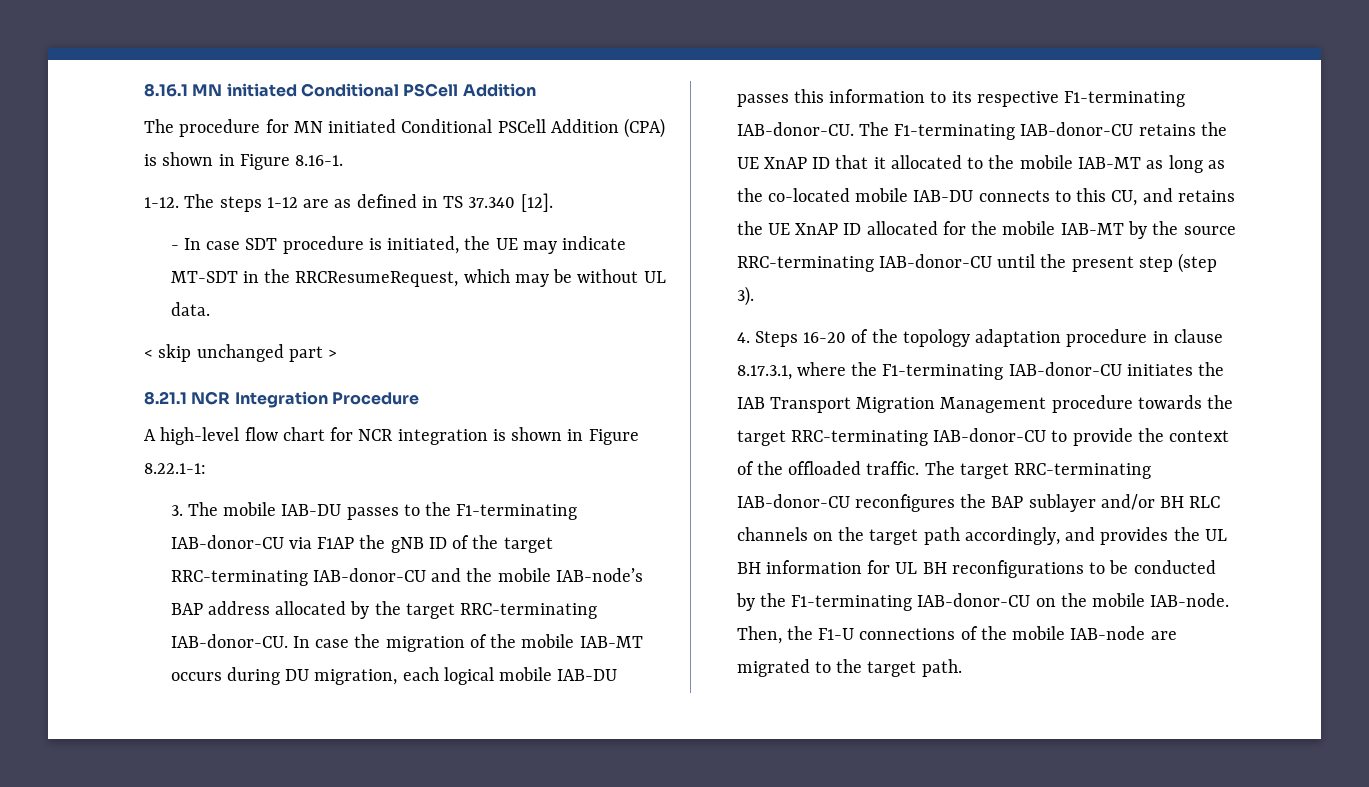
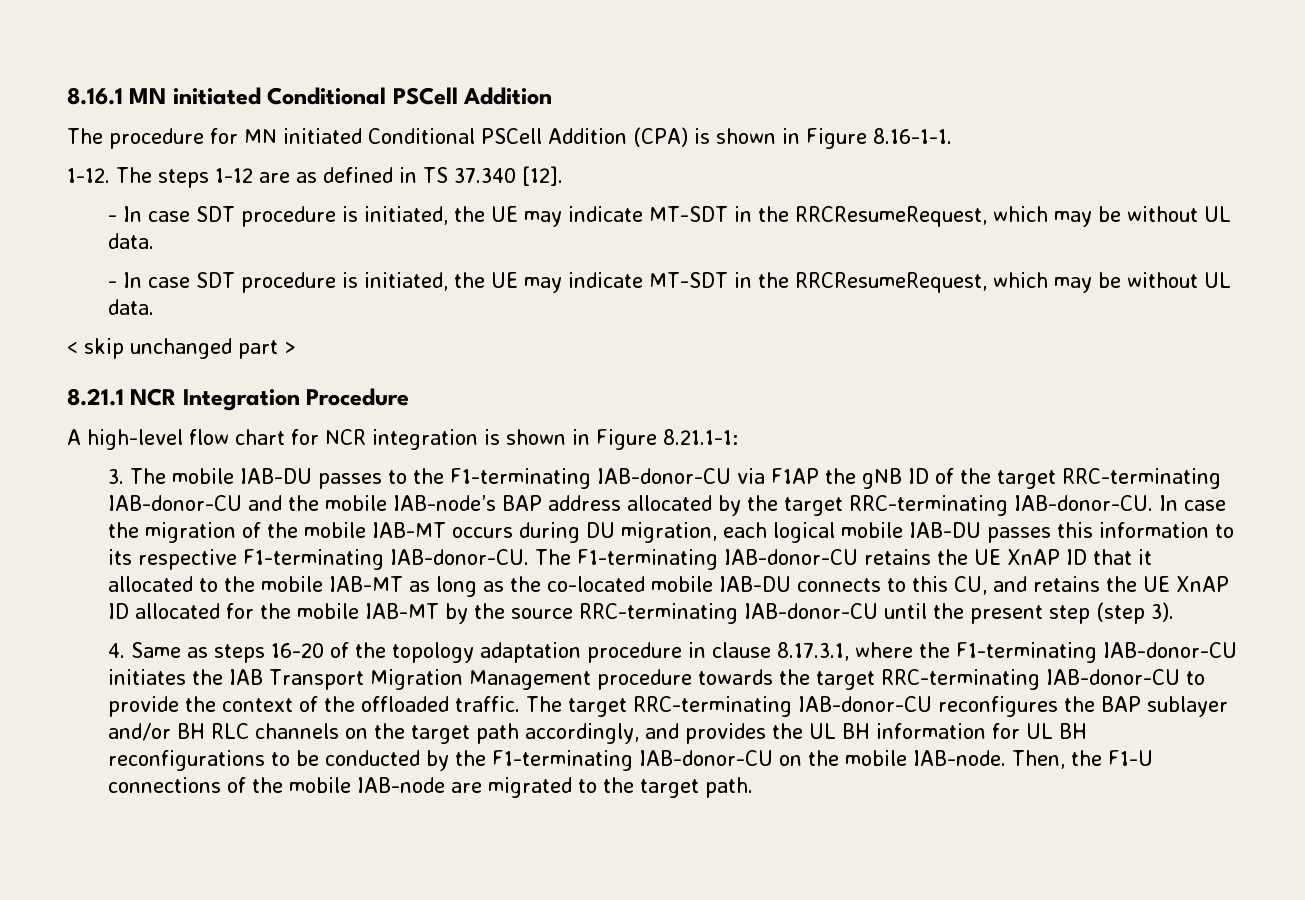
- The procedure for MN initiated Conditional PSCell Addition (CPA) is shown in Figure 8.16-1.
+ The procedure for MN initiated Conditional PSCell Addition (CPA) is shown in Figure 8.16-1-1.
  The steps 1-12 are as defined in TS 37.340 [12].
+ - In case SDT procedure is initiated, the UE may indicate MT-SDT in the RRCResumeRequest, which may be without UL data.
- A high-level flow chart for NCR integration is shown in Figure 8.22.1-1:
+ A high-level flow chart for NCR integration is shown in Figure 8.21.1-1:
- 4. Steps 16-20 of the topology adaptation procedure in clause 8.17.3.1, where the F1-terminating IAB-donor-CU initiates the IAB Transport Migration Management procedure towards the target RRC-terminating IAB-donor-CU to provide the context of the offloaded traffic.
+ 4. Same as steps 16-20 of the topology adaptation procedure in clause 8.17.3.1, where the F1-terminating IAB-donor-CU initiates the IAB Transport Migration Management procedure towards the target RRC-terminating IAB-donor-CU to provide the context of the offloaded traffic.

